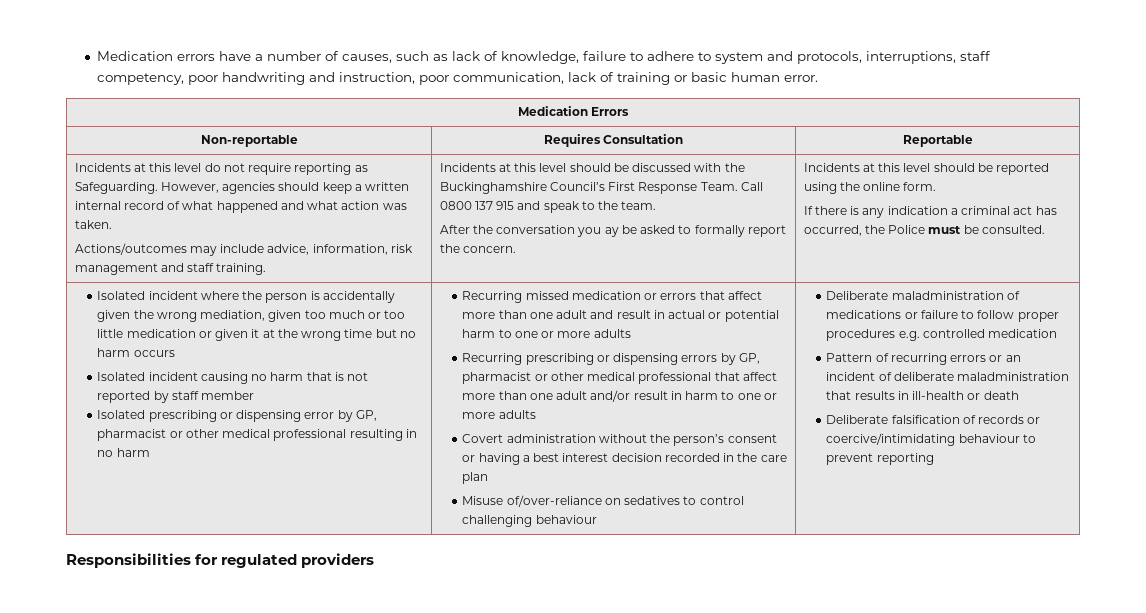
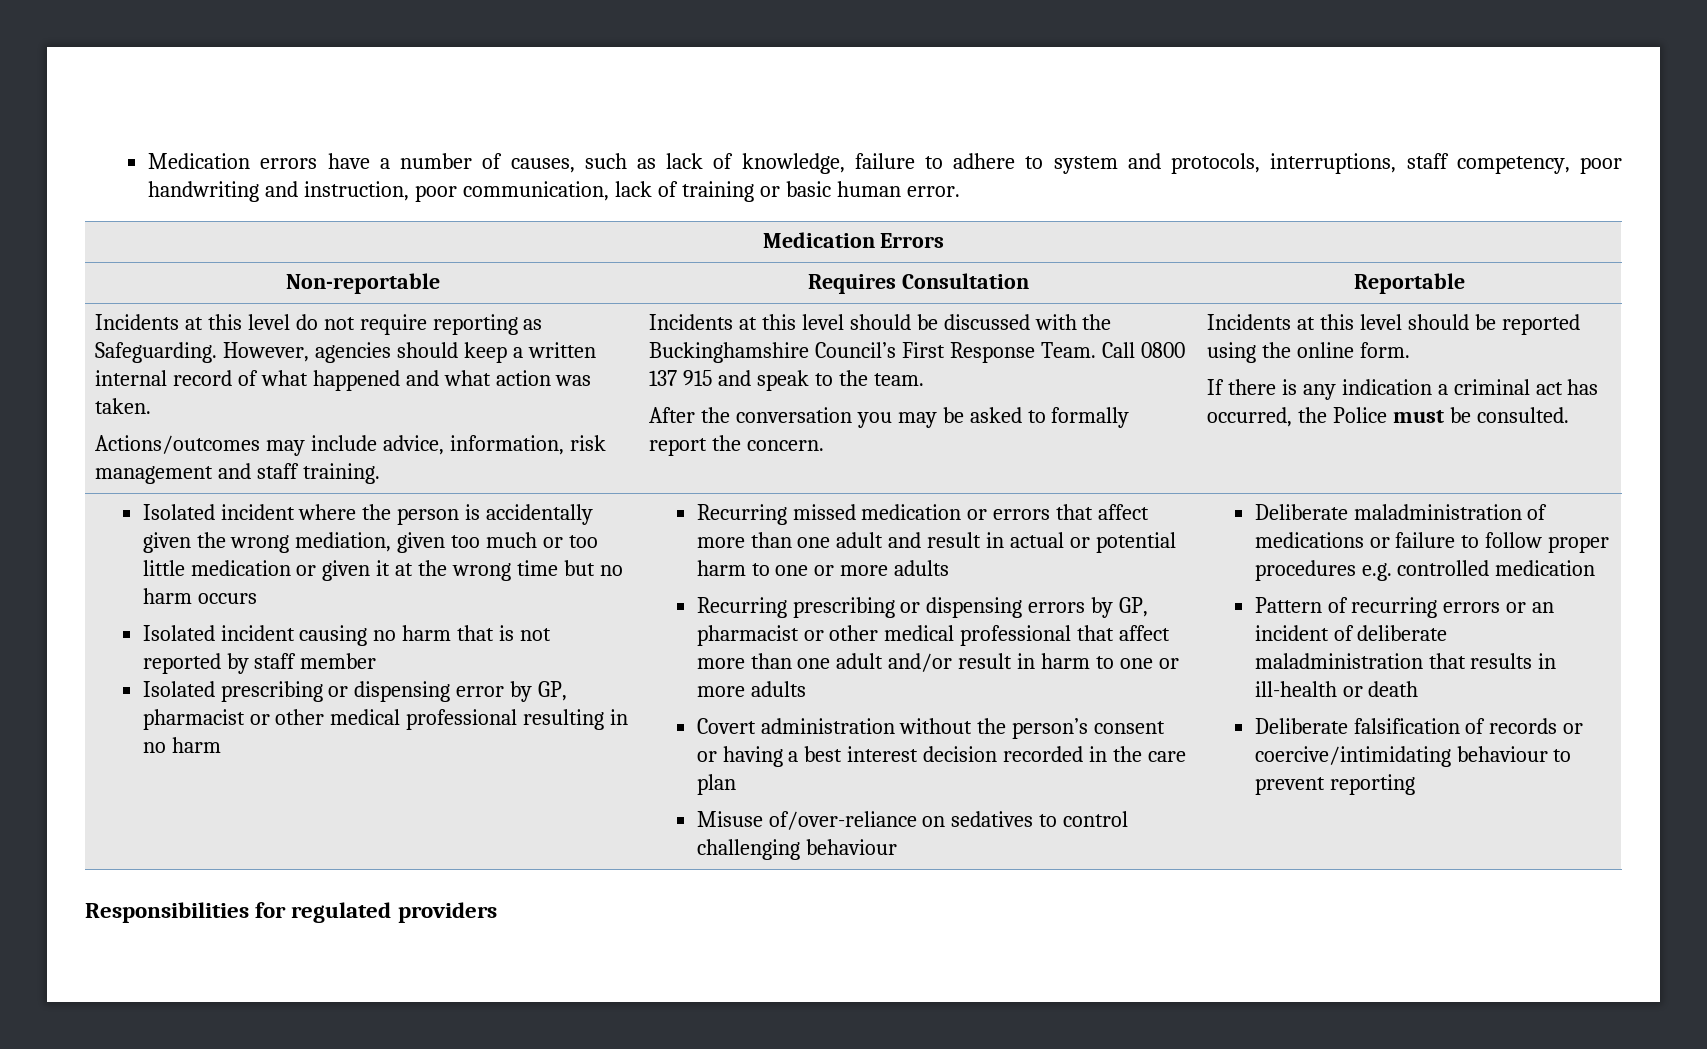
- After the conversation you ay be asked to formally report the concern.
+ After the conversation you may be asked to formally report the concern.

